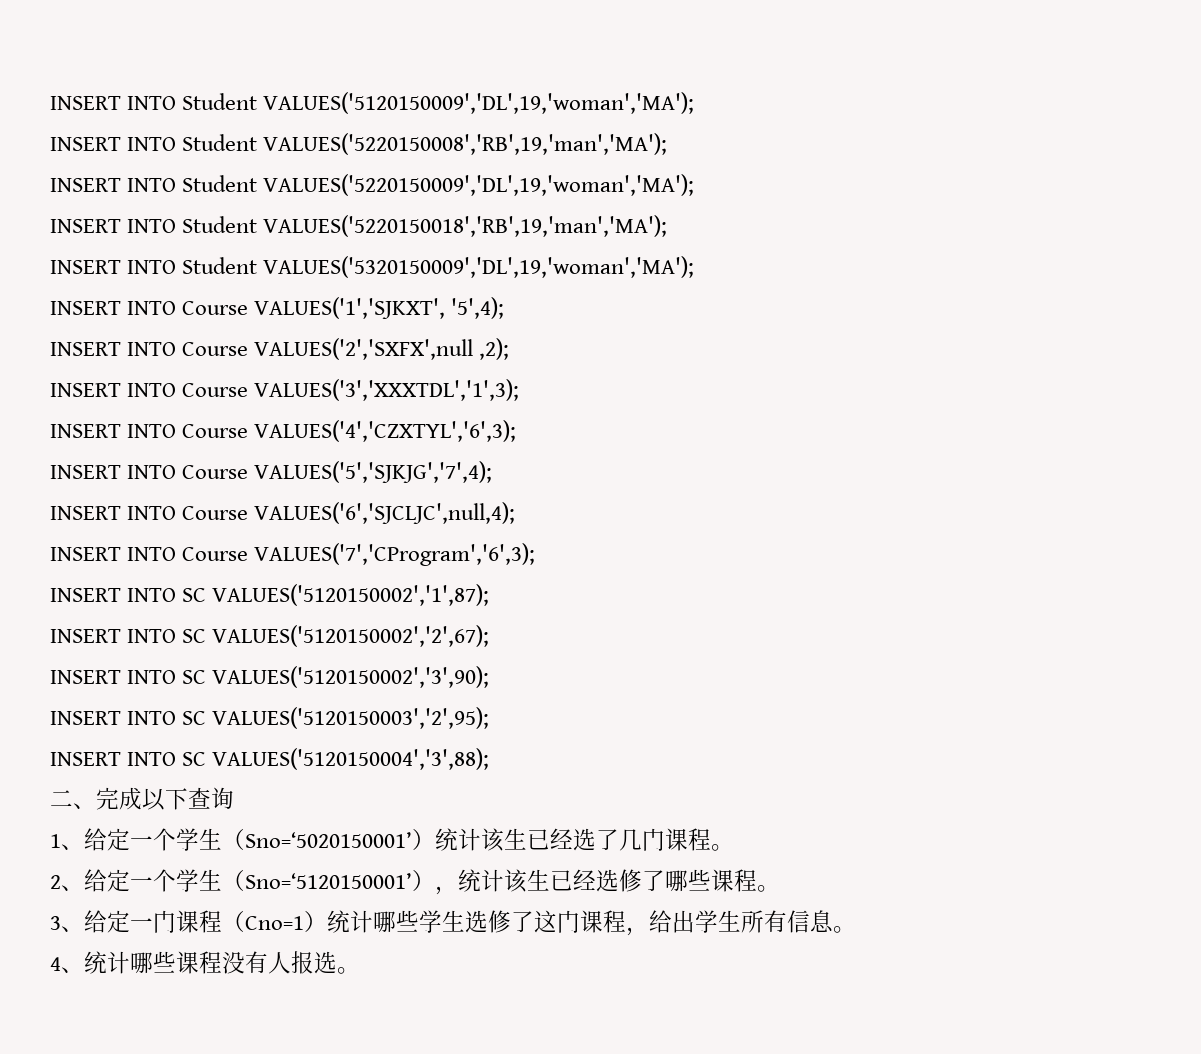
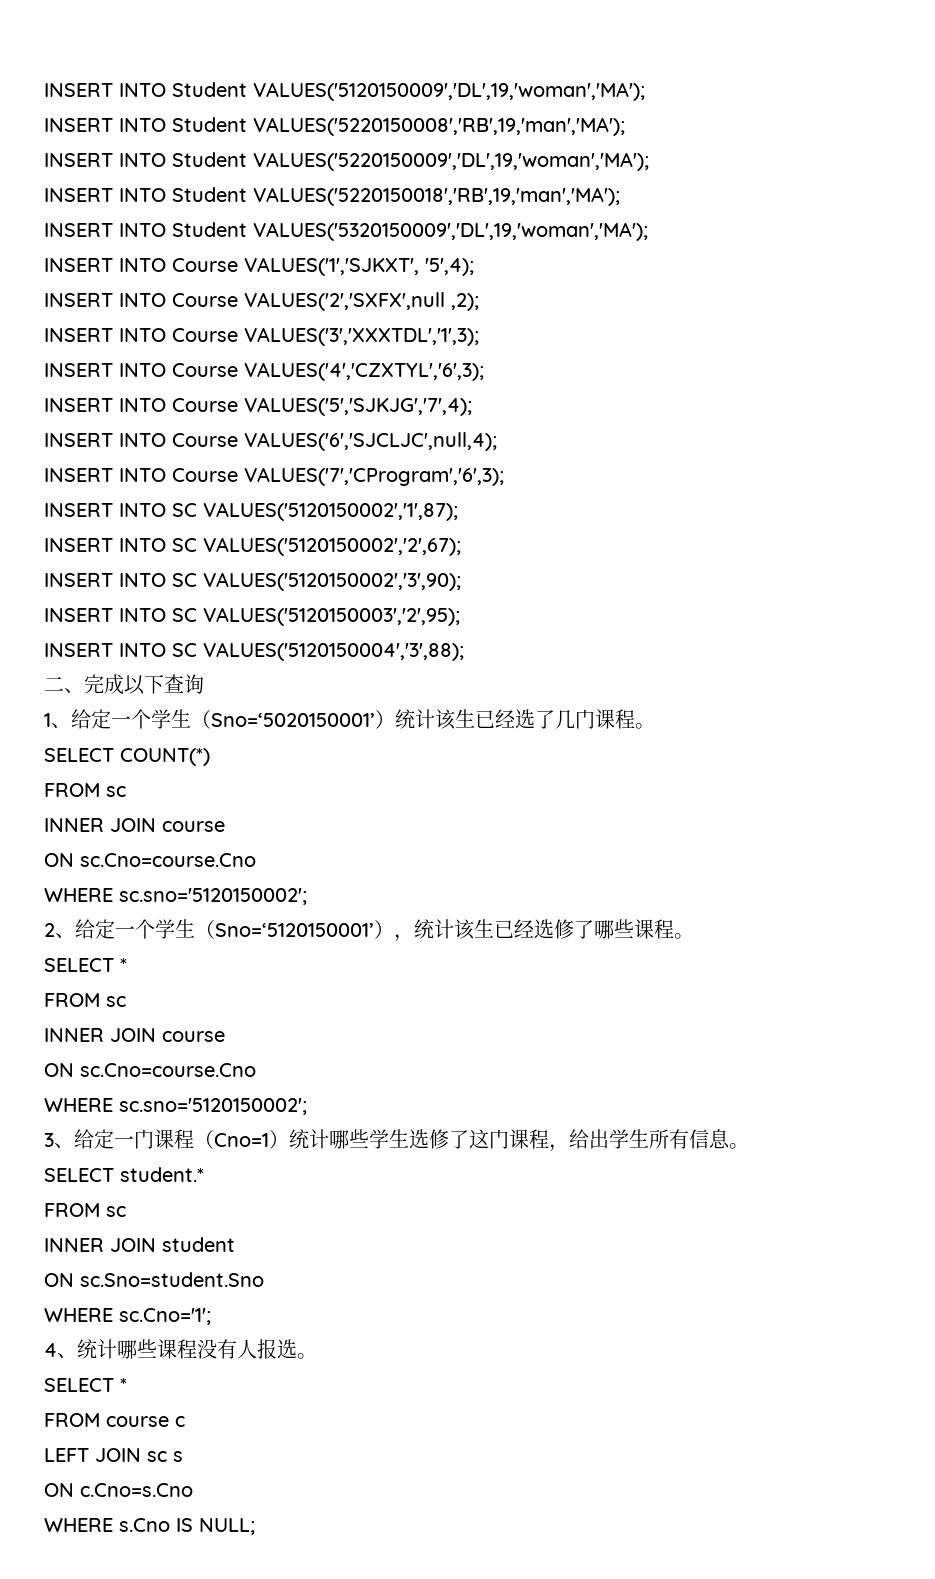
+ SELECT COUNT(*)
+ FROM sc
+ INNER JOIN course
+ ON sc.Cno=course.Cno
+ WHERE sc.sno='5120150002';
  2、给定一个学生（Sno=‘5120150001’），统计该生已经选修了哪些课程。
+ SELECT *
+ FROM sc
+ INNER JOIN course
+ ON sc.Cno=course.Cno
+ WHERE sc.sno='5120150002';
+ SELECT student.*
+ FROM sc
+ INNER JOIN student
+ ON sc.Sno=student.Sno
+ WHERE sc.Cno='1';
  4、统计哪些课程没有人报选。
+ SELECT *
+ FROM course c
+ LEFT JOIN sc s
+ ON c.Cno=s.Cno
+ WHERE s.Cno IS NULL;

